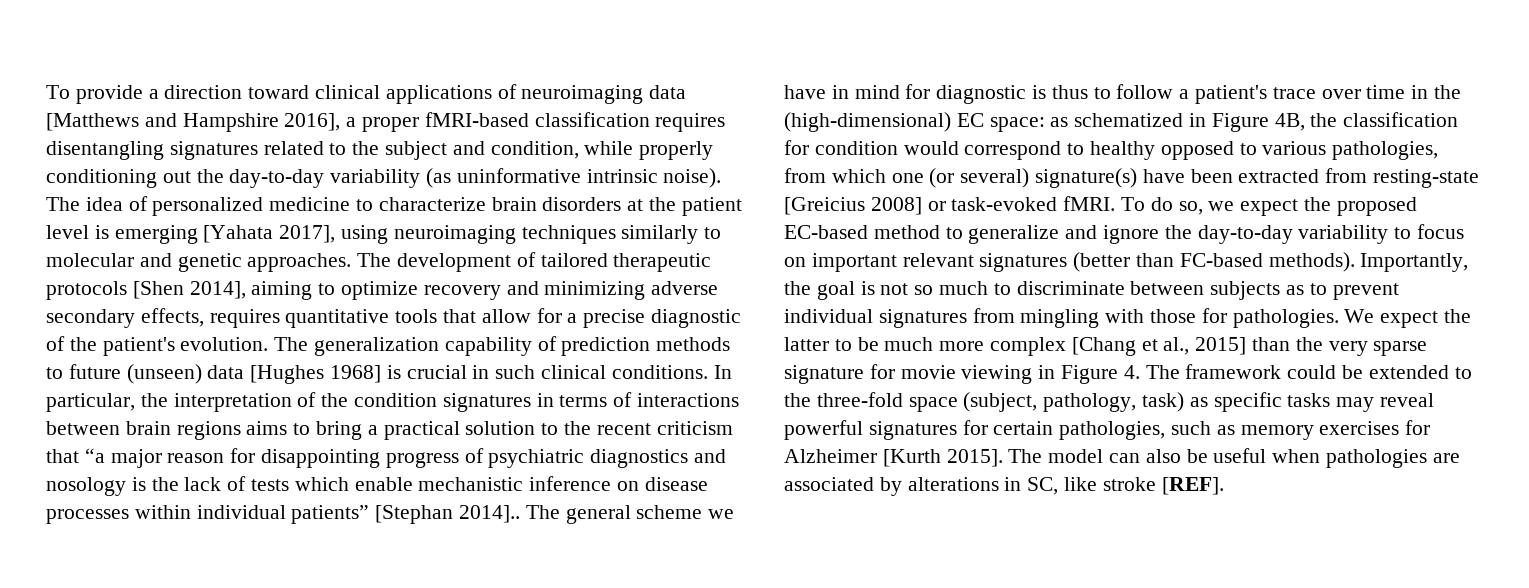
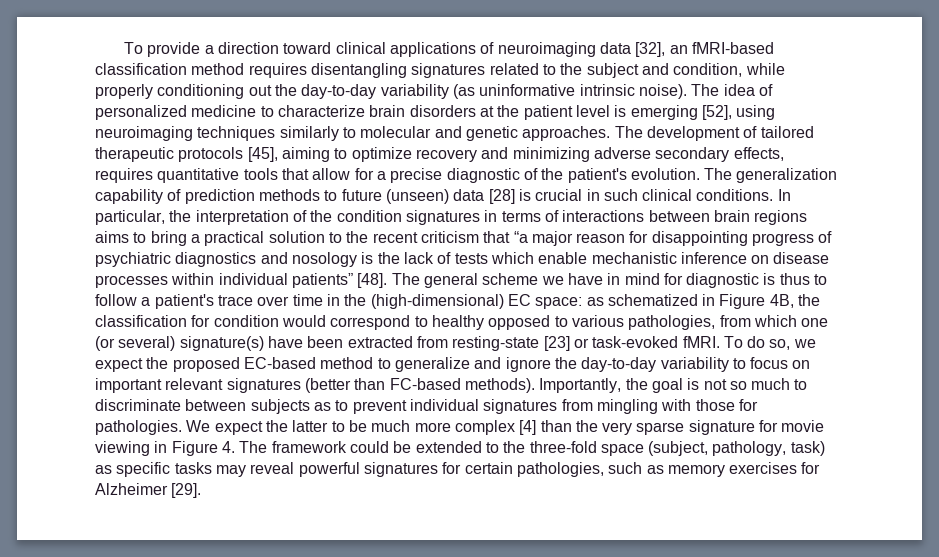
- To provide a direction toward clinical applications of neuroimaging data [Matthews and Hampshire 2016], a proper fMRI-based classification requires disentangling signatures related to the subject and condition, while properly conditioning out the day-to-day variability (as uninformative intrinsic noise).
+ To provide a direction toward clinical applications of neuroimaging data [32], an fMRI-based classification method requires disentangling signatures related to the subject and condition, while properly conditioning out the day-to-day variability (as uninformative intrinsic noise).
- The idea of personalized medicine to characterize brain disorders at the patient level is emerging [Yahata 2017], using neuroimaging techniques similarly to molecular and genetic approaches.
+ The idea of personalized medicine to characterize brain disorders at the patient level is emerging [52], using neuroimaging techniques similarly to molecular and genetic approaches.
- The development of tailored therapeutic protocols [Shen 2014], aiming to optimize recovery and minimizing adverse secondary effects, requires quantitative tools that allow for a precise diagnostic of the patient's evolution.
+ The development of tailored therapeutic protocols [45], aiming to optimize recovery and minimizing adverse secondary effects, requires quantitative tools that allow for a precise diagnostic of the patient's evolution.
- The generalization capability of prediction methods to future (unseen) data [Hughes 1968] is crucial in such clinical conditions.
+ The generalization capability of prediction methods to future (unseen) data [28] is crucial in such clinical conditions.
- In particular, the interpretation of the condition signatures in terms of interactions between brain regions aims to bring a practical solution to the recent criticism that “a major reason for disappointing progress of psychiatric diagnostics and nosology is the lack of tests which enable mechanistic inference on disease processes within individual patients” [Stephan 2014]..
+ In particular, the interpretation of the condition signatures in terms of interactions between brain regions aims to bring a practical solution to the recent criticism that “a major reason for disappointing progress of psychiatric diagnostics and nosology is the lack of tests which enable mechanistic inference on disease processes within individual patients” [48].
- The general scheme we have in mind for diagnostic is thus to follow a patient's trace over time in the (high-dimensional) EC space: as schematized in Figure 4B, the classification for condition would correspond to healthy opposed to various pathologies, from which one (or several) signature(s) have been extracted from resting-state [Greicius 2008] or task-evoked fMRI.
+ The general scheme we have in mind for diagnostic is thus to follow a patient's trace over time in the (high-dimensional) EC space: as schematized in Figure 4B, the classification for condition would correspond to healthy opposed to various pathologies, from which one (or several) signature(s) have been extracted from resting-state [23] or task-evoked fMRI.
- We expect the latter to be much more complex [Chang et al., 2015] than the very sparse signature for movie viewing in Figure 4. The framework could be extended to the three-fold space (subject, pathology, task) as specific tasks may reveal powerful signatures for certain pathologies, such as memory exercises for Alzheimer [Kurth 2015]. The model can also be useful when pathologies are associated by alterations in SC, like stroke [REF].
+ We expect the latter to be much more complex [4] than the very sparse signature for movie viewing in Figure 4. The framework could be extended to the three-fold space (subject, pathology, task) as specific tasks may reveal powerful signatures for certain pathologies, such as memory exercises for Alzheimer [29].

